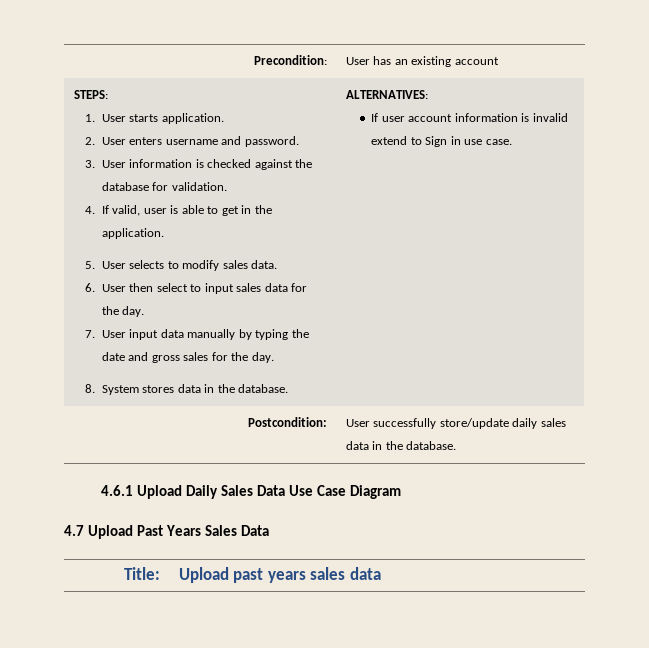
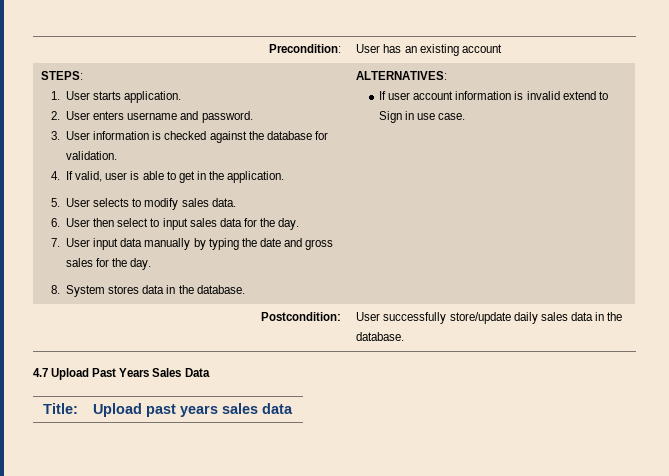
- 4.6.1 Upload Daily Sales Data Use Case Diagram

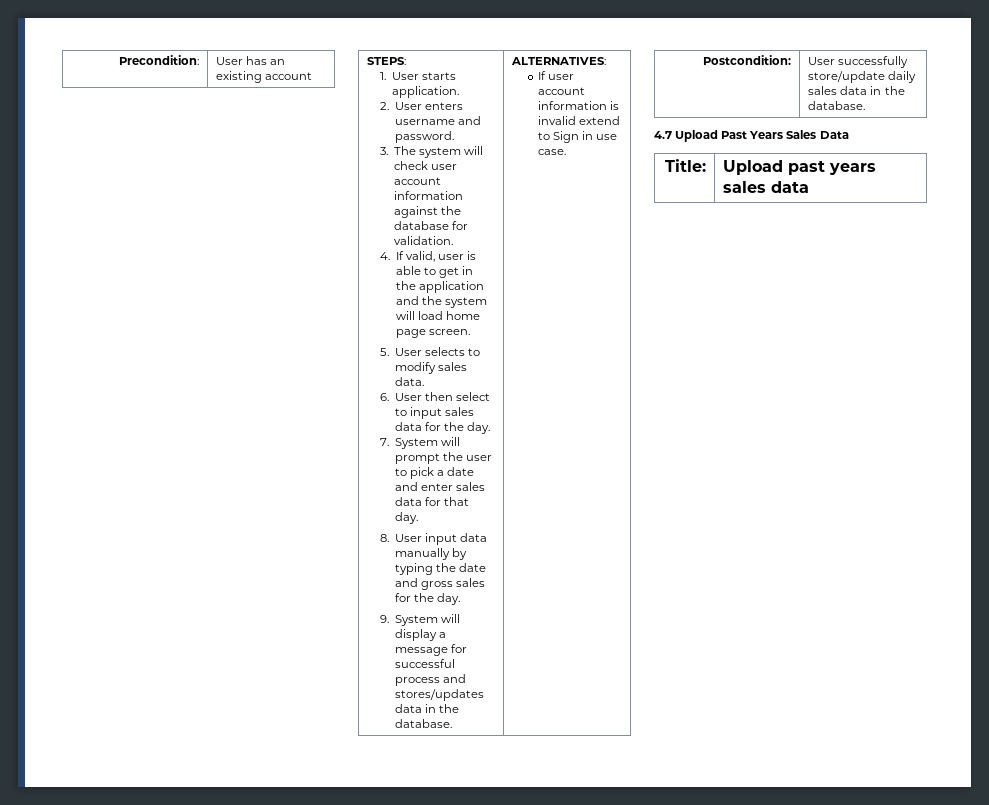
- 3. User information is checked against the database for validation.
+ 3. The system will check user account information against the database for validation.
- 4. If valid, user is able to get in the application.
+ 4. If valid, user is able to get in the application and the system will load home page screen.
- 7. User input data manually by typing the date and gross sales for the day.
+ 7. System will prompt the user to pick a date and enter sales data for that day.
+ 8. User input data manually by typing the date and gross sales for the day.
- 8. System stores data in the database.
+ 9. System will display a message for successful process and stores/updates data in the database.

